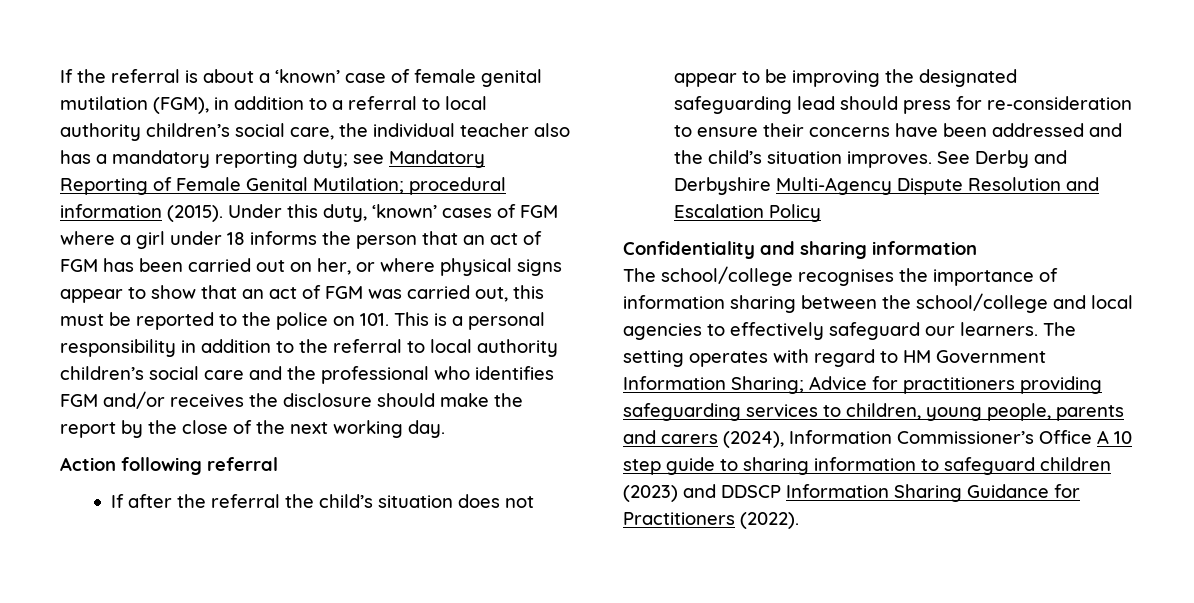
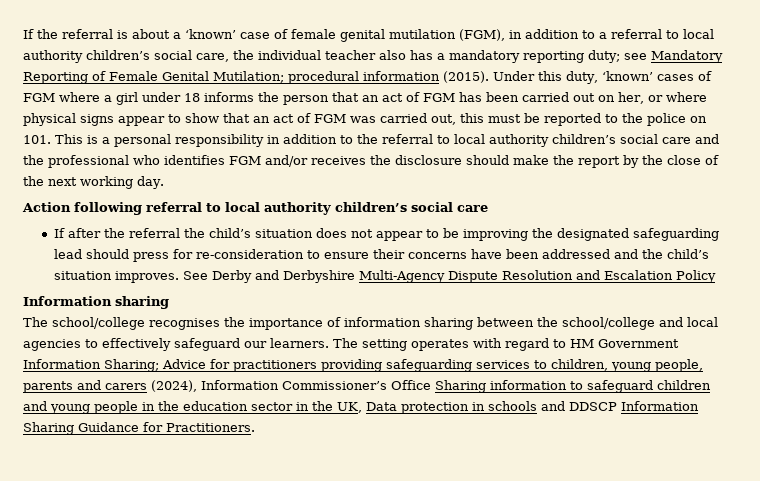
- Action following referral
+ Action following referral to local authority children’s social care
- Confidentiality and sharing information
+ Information sharing
- The setting operates with regard to HM Government Information Sharing; Advice for practitioners providing safeguarding services to children, young people, parents and carers (2024), Information Commissioner’s Office A 10 step guide to sharing information to safeguard children (2023) and DDSCP Information Sharing Guidance for Practitioners (2022).
+ The setting operates with regard to HM Government Information Sharing; Advice for practitioners providing safeguarding services to children, young people, parents and carers (2024), Information Commissioner’s Office Sharing information to safeguard children and young people in the education sector in the UK, Data protection in schools and DDSCP Information Sharing Guidance for Practitioners.

